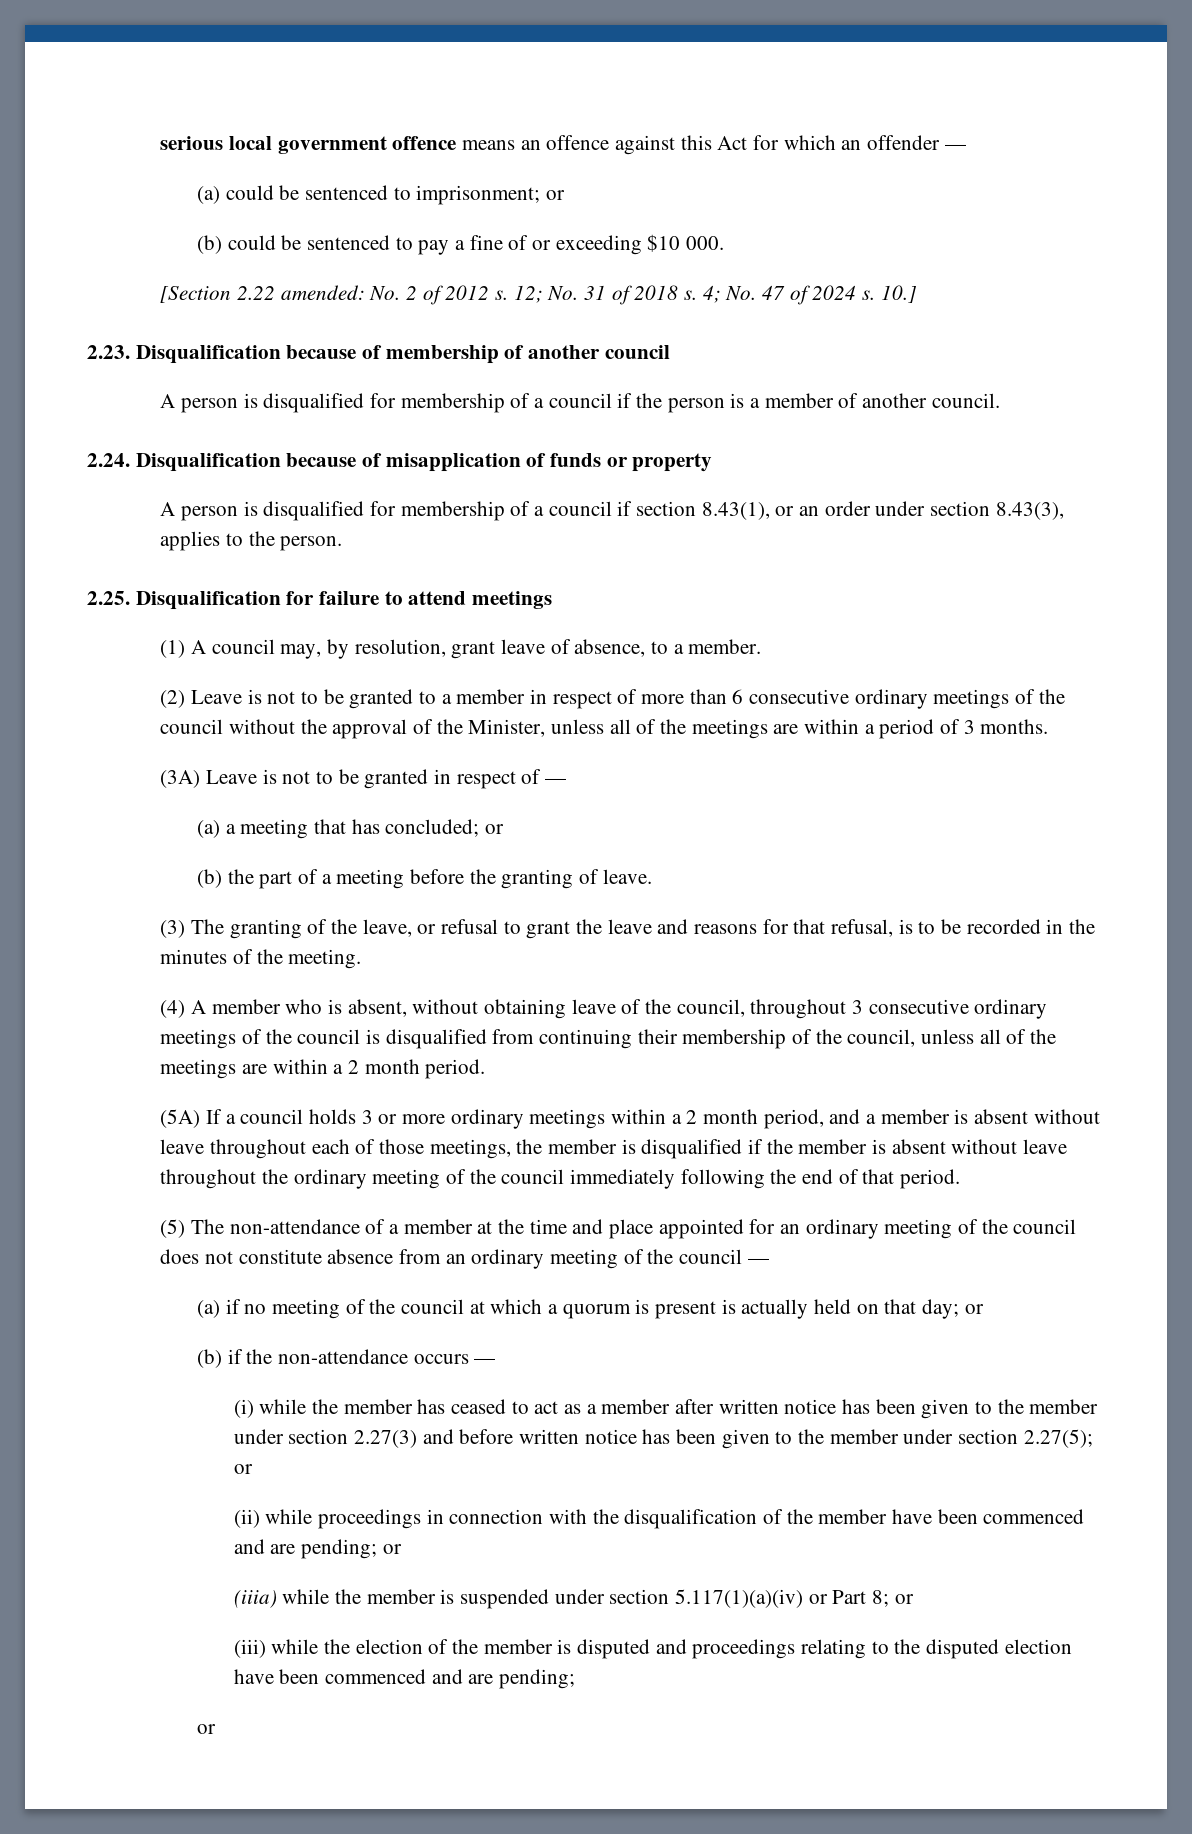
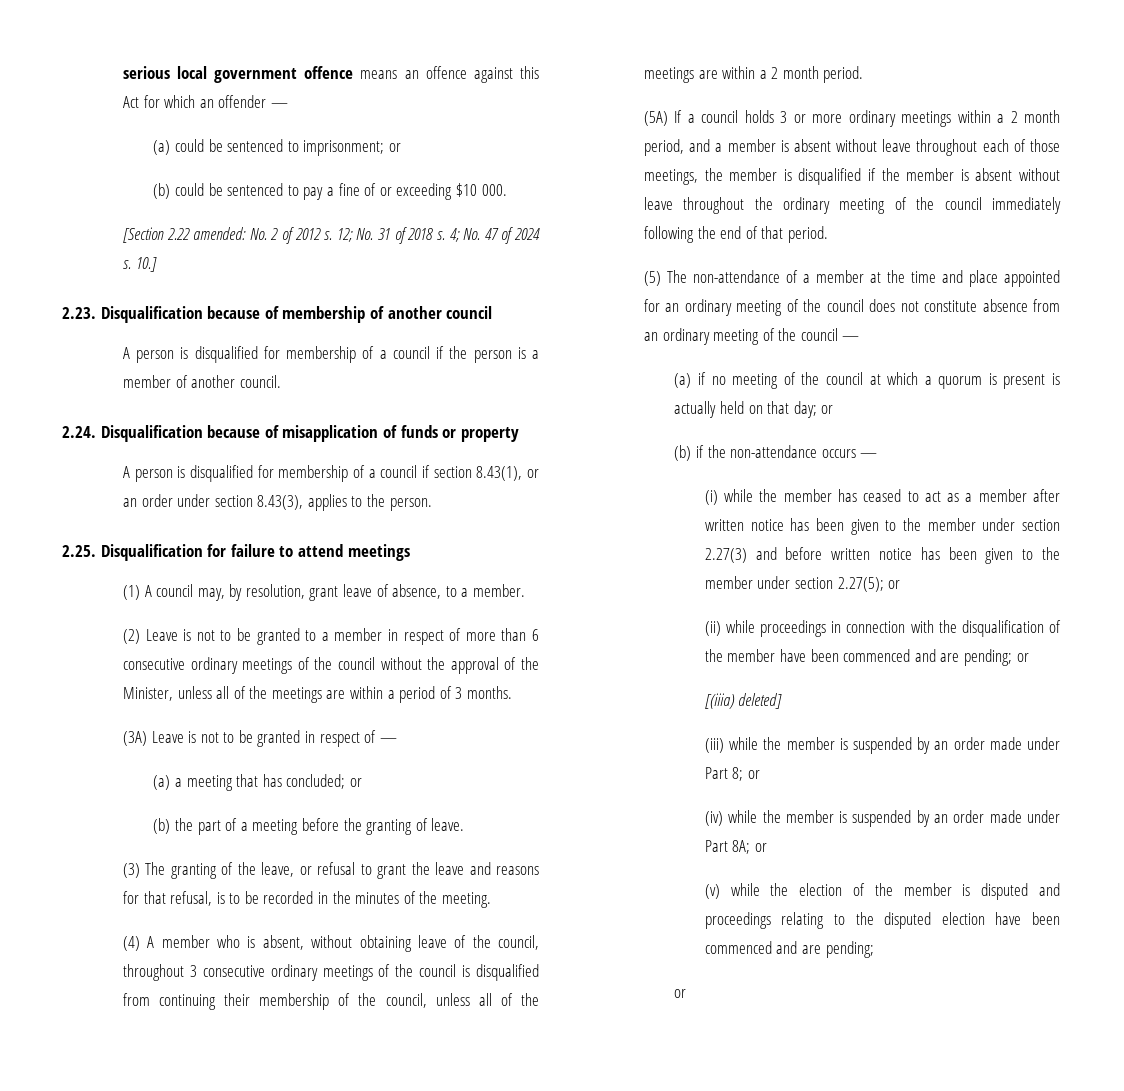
- (iiia) while the member is suspended under section 5.117(1)(a)(iv) or Part 8; or
- (iii) while the election of the member is disputed and proceedings relating to the disputed election have been commenced and are pending;
+ [(iiia) deleted]
+ (iii) while the member is suspended by an order made under Part 8; or
+ (iv) while the member is suspended by an order made under Part 8A; or
+ (v) while the election of the member is disputed and proceedings relating to the disputed election have been commenced and are pending;

